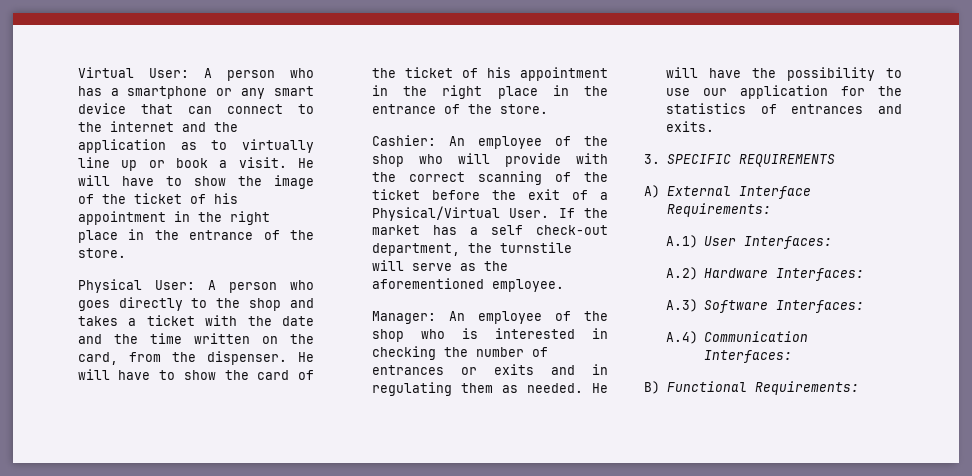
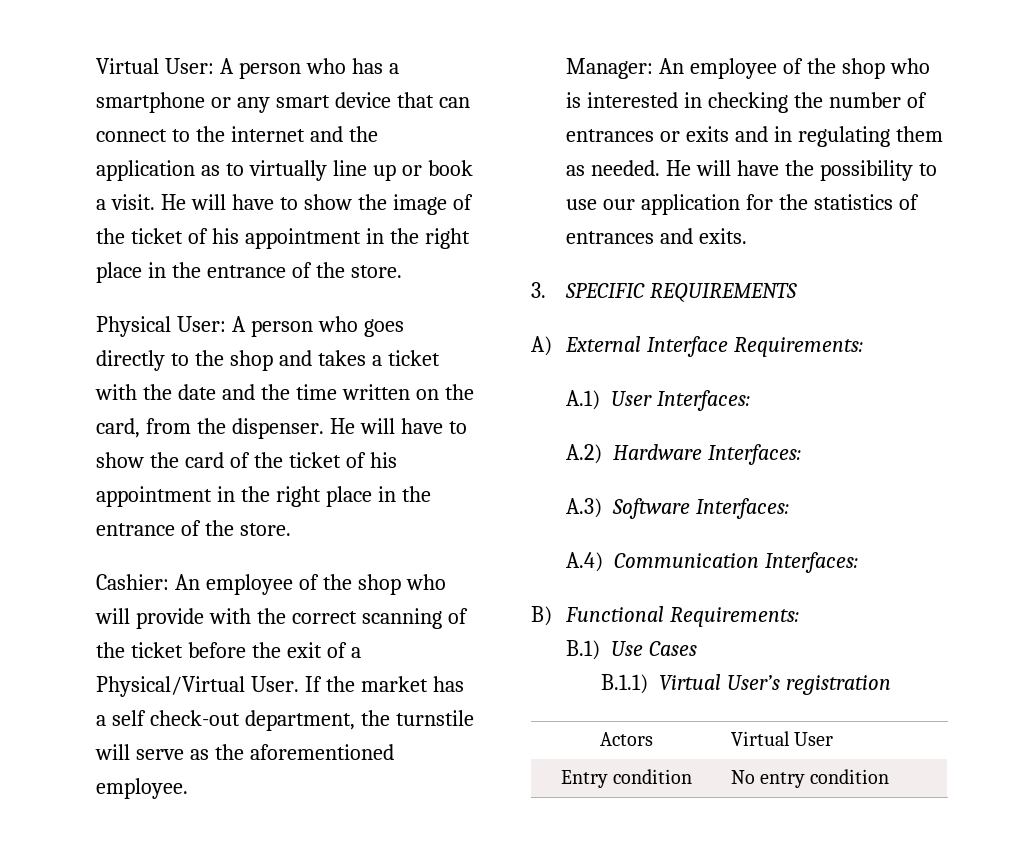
+ B.1) Use Cases
+ B.1.1) Virtual User’s registration
+ Actors | Virtual User
+ Entry condition | No entry condition

